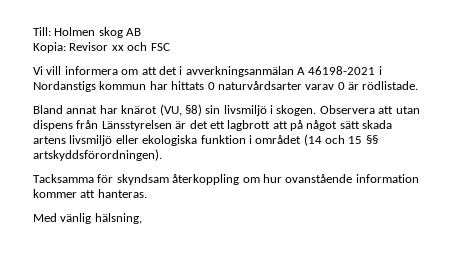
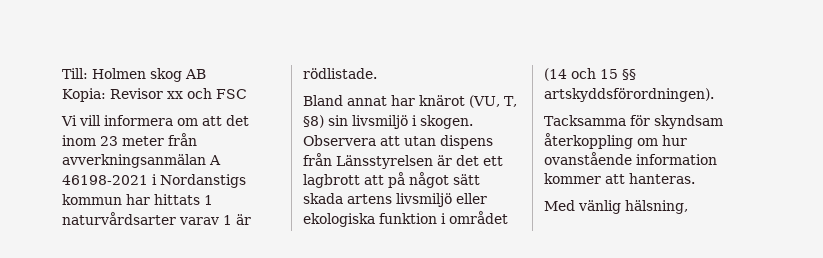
- Vi vill informera om att det i avverkningsanmälan A 46198-2021 i Nordanstigs kommun har hittats 0 naturvårdsarter varav 0 är rödlistade.
+ Vi vill informera om att det inom 23 meter från avverkningsanmälan A 46198-2021 i Nordanstigs kommun har hittats 1 naturvårdsarter varav 1 är rödlistade.
- Bland annat har knärot (VU, §8) sin livsmiljö i skogen.
+ Bland annat har knärot (VU, T, §8) sin livsmiljö i skogen.

